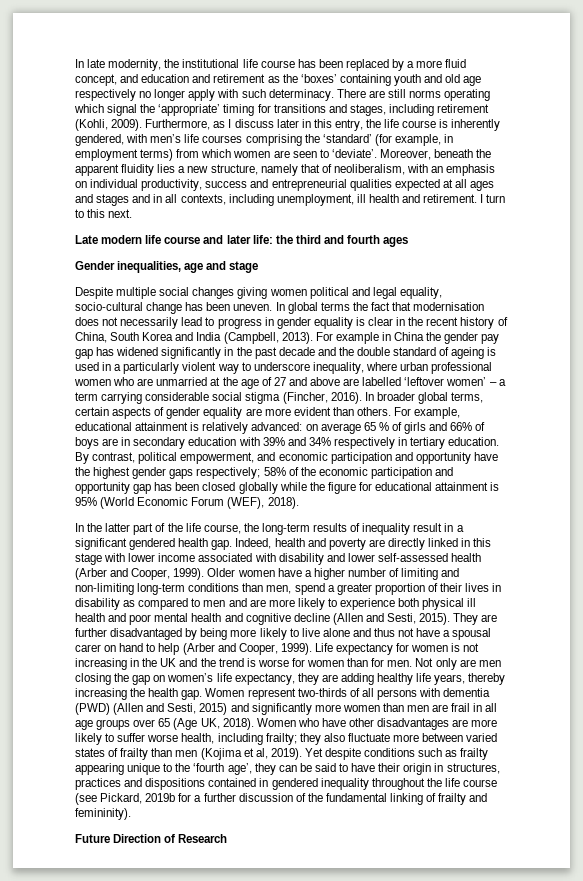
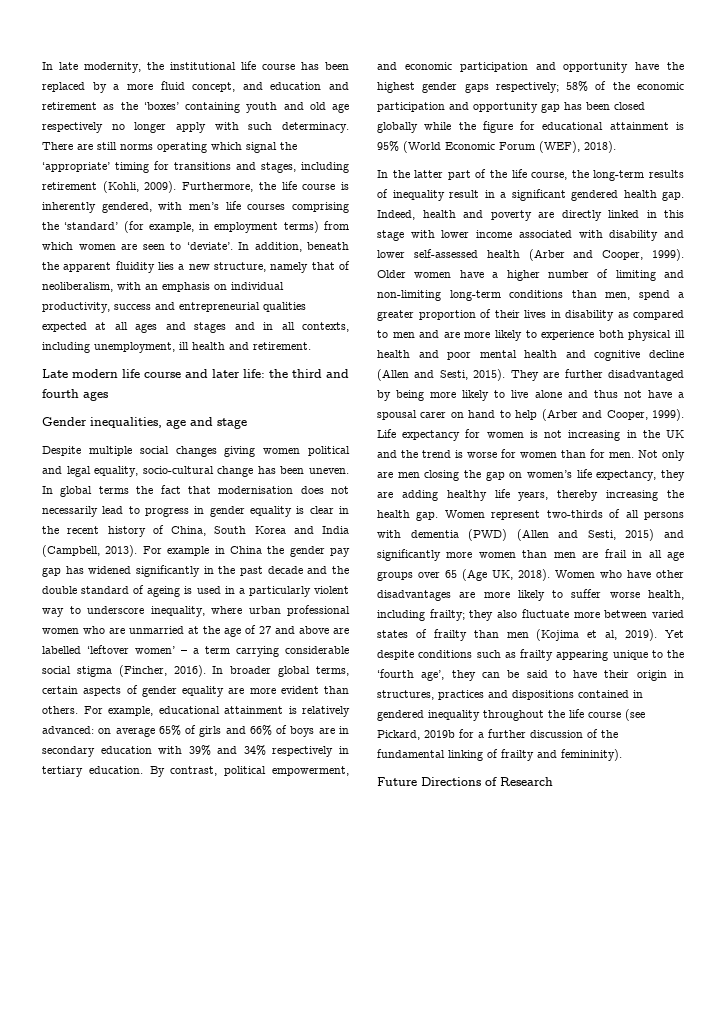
- Furthermore, as I discuss later in this entry, the life course is inherently gendered, with men’s life courses comprising the ‘standard’ (for example, in employment terms) from which women are seen to ‘deviate’.
+ Furthermore, the life course is inherently gendered, with men’s life courses comprising the ‘standard’ (for example, in employment terms) from which women are seen to ‘deviate’.
- Moreover, beneath the apparent fluidity lies a new structure, namely that of neoliberalism, with an emphasis on individual productivity, success and entrepreneurial qualities expected at all ages and stages and in all contexts, including unemployment, ill health and retirement. I turn to this next.
+ In addition, beneath the apparent fluidity lies a new structure, namely that of neoliberalism, with an emphasis on individual productivity, success and entrepreneurial qualities expected at all ages and stages and in all contexts, including unemployment, ill health and retirement.
- For example, educational attainment is relatively advanced: on average 65 % of girls and 66% of boys are in secondary education with 39% and 34% respectively in tertiary education.
+ For example, educational attainment is relatively advanced: on average 65% of girls and 66% of boys are in secondary education with 39% and 34% respectively in tertiary education.
- Future Direction of Research
+ Future Directions of Research

